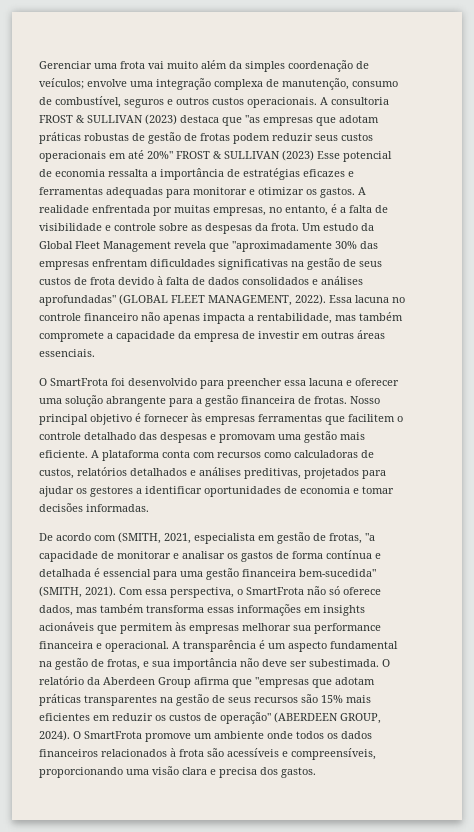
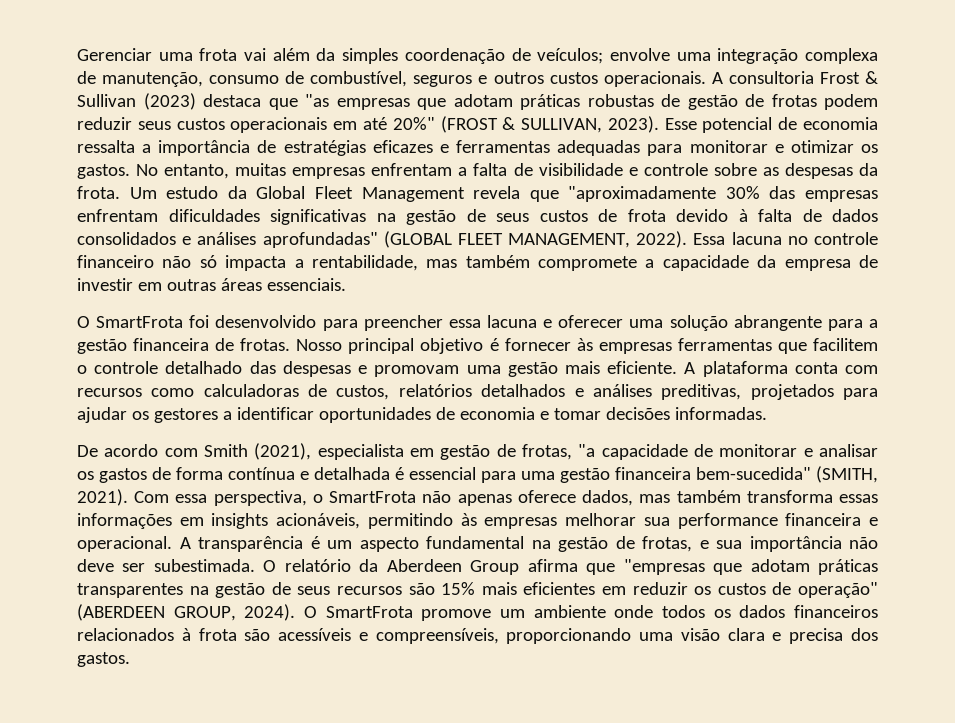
- Gerenciar uma frota vai muito além da simples coordenação de veículos; envolve uma integração complexa de manutenção, consumo de combustível, seguros e outros custos operacionais.
+ Gerenciar uma frota vai além da simples coordenação de veículos; envolve uma integração complexa de manutenção, consumo de combustível, seguros e outros custos operacionais.
- A consultoria FROST & SULLIVAN (2023) destaca que "as empresas que adotam práticas robustas de gestão de frotas podem reduzir seus custos operacionais em até 20%" FROST & SULLIVAN (2023) Esse potencial de economia ressalta a importância de estratégias eficazes e ferramentas adequadas para monitorar e otimizar os gastos.
+ A consultoria Frost & Sullivan (2023) destaca que "as empresas que adotam práticas robustas de gestão de frotas podem reduzir seus custos operacionais em até 20%" (FROST & SULLIVAN, 2023). Esse potencial de economia ressalta a importância de estratégias eficazes e ferramentas adequadas para monitorar e otimizar os gastos.
- A realidade enfrentada por muitas empresas, no entanto, é a falta de visibilidade e controle sobre as despesas da frota.
+ No entanto, muitas empresas enfrentam a falta de visibilidade e controle sobre as despesas da frota.
- Essa lacuna no controle financeiro não apenas impacta a rentabilidade, mas também compromete a capacidade da empresa de investir em outras áreas essenciais.
+ Essa lacuna no controle financeiro não só impacta a rentabilidade, mas também compromete a capacidade da empresa de investir em outras áreas essenciais.
- De acordo com (SMITH, 2021, especialista em gestão de frotas, "a capacidade de monitorar e analisar os gastos de forma contínua e detalhada é essencial para uma gestão financeira bem-sucedida" (SMITH, 2021).
+ De acordo com Smith (2021), especialista em gestão de frotas, "a capacidade de monitorar e analisar os gastos de forma contínua e detalhada é essencial para uma gestão financeira bem-sucedida" (SMITH, 2021).
- Com essa perspectiva, o SmartFrota não só oferece dados, mas também transforma essas informações em insights acionáveis que permitem às empresas melhorar sua performance financeira e operacional.
+ Com essa perspectiva, o SmartFrota não apenas oferece dados, mas também transforma essas informações em insights acionáveis, permitindo às empresas melhorar sua performance financeira e operacional.

